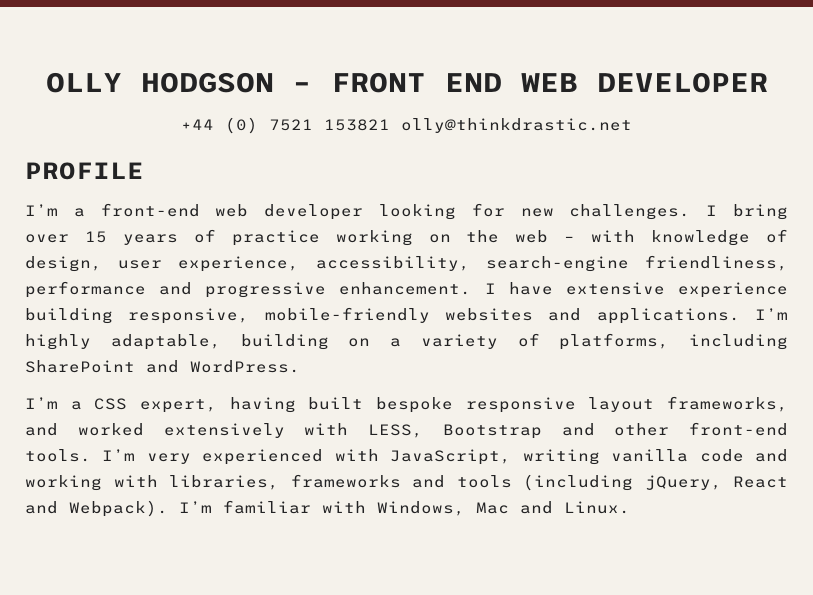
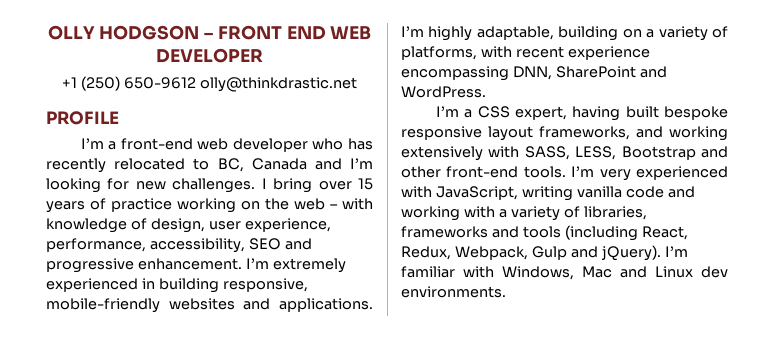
- +44 (0) 7521 153821 olly@thinkdrastic.net
+ +1 (250) 650-9612 olly@thinkdrastic.net
- I’m a front-end web developer looking for new challenges.
+ I’m a front-end web developer who has recently relocated to BC, Canada and I’m looking for new challenges.
- I bring over 15 years of practice working on the web – with knowledge of design, user experience, accessibility, search-engine friendliness, performance and progressive enhancement. I have extensive experience building responsive, mobile-friendly websites and applications.
+ I bring over 15 years of practice working on the web – with knowledge of design, user experience, performance, accessibility, SEO and progressive enhancement. I’m extremely experienced in building responsive, mobile-friendly websites and applications.
- I’m highly adaptable, building on a variety of platforms, including SharePoint and WordPress.
+ I’m highly adaptable, building on a variety of platforms, with recent experience encompassing DNN, SharePoint and WordPress.
- I’m a CSS expert, having built bespoke responsive layout frameworks, and worked extensively with LESS, Bootstrap and other front-end tools.
+ I’m a CSS expert, having built bespoke responsive layout frameworks, and working extensively with SASS, LESS, Bootstrap and other front-end tools.
- I’m very experienced with JavaScript, writing vanilla code and working with libraries, frameworks and tools (including jQuery, React and Webpack).
+ I’m very experienced with JavaScript, writing vanilla code and working with a variety of libraries, frameworks and tools (including React, Redux, Webpack, Gulp and jQuery).
- I’m familiar with Windows, Mac and Linux.
+ I’m familiar with Windows, Mac and Linux dev environments.

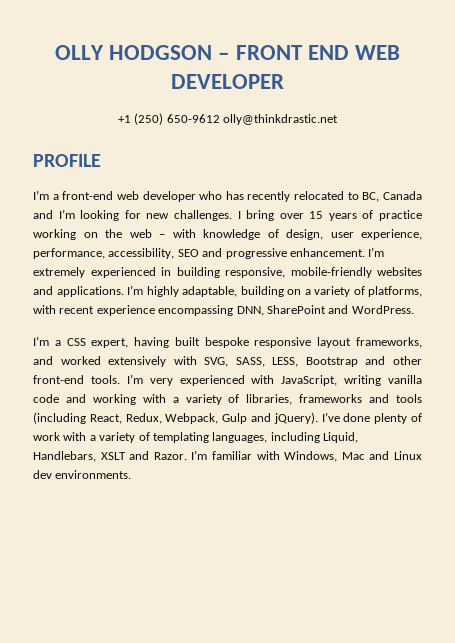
- I’m a CSS expert, having built bespoke responsive layout frameworks, and working extensively with SASS, LESS, Bootstrap and other front-end tools.
+ I’m a CSS expert, having built bespoke responsive layout frameworks, and worked extensively with SVG, SASS, LESS, Bootstrap and other front-end tools.
+ I’ve done plenty of work with a variety of templating languages, including Liquid, Handlebars, XSLT and Razor.

